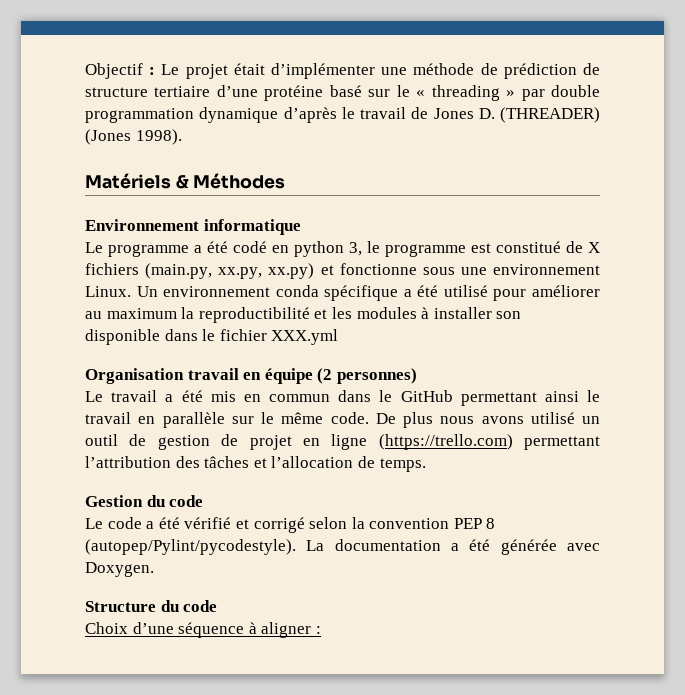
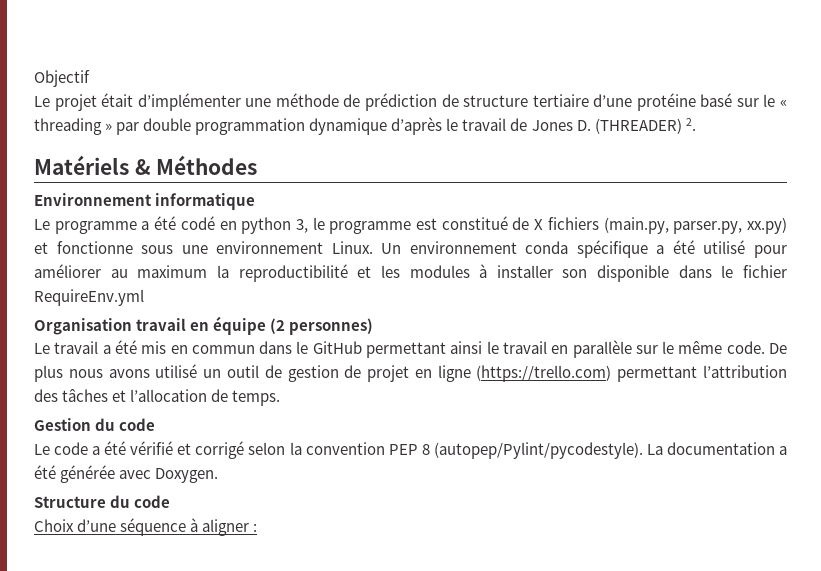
- Objectif : Le projet était d’implémenter une méthode de prédiction de structure tertiaire d’une protéine basé sur le « threading » par double programmation dynamique d’après le travail de Jones D. (THREADER) (Jones 1998).
+ Objectif
+ Le projet était d’implémenter une méthode de prédiction de structure tertiaire d’une protéine basé sur le « threading » par double programmation dynamique d’après le travail de Jones D. (THREADER) 2.
- Le programme a été codé en python 3, le programme est constitué de X fichiers (main.py, xx.py, xx.py) et fonctionne sous une environnement Linux.
+ Le programme a été codé en python 3, le programme est constitué de X fichiers (main.py, parser.py, xx.py) et fonctionne sous une environnement Linux.
- Un environnement conda spécifique a été utilisé pour améliorer au maximum la reproductibilité et les modules à installer son disponible dans le fichier XXX.yml
+ Un environnement conda spécifique a été utilisé pour améliorer au maximum la reproductibilité et les modules à installer son disponible dans le fichier RequireEnv.yml

